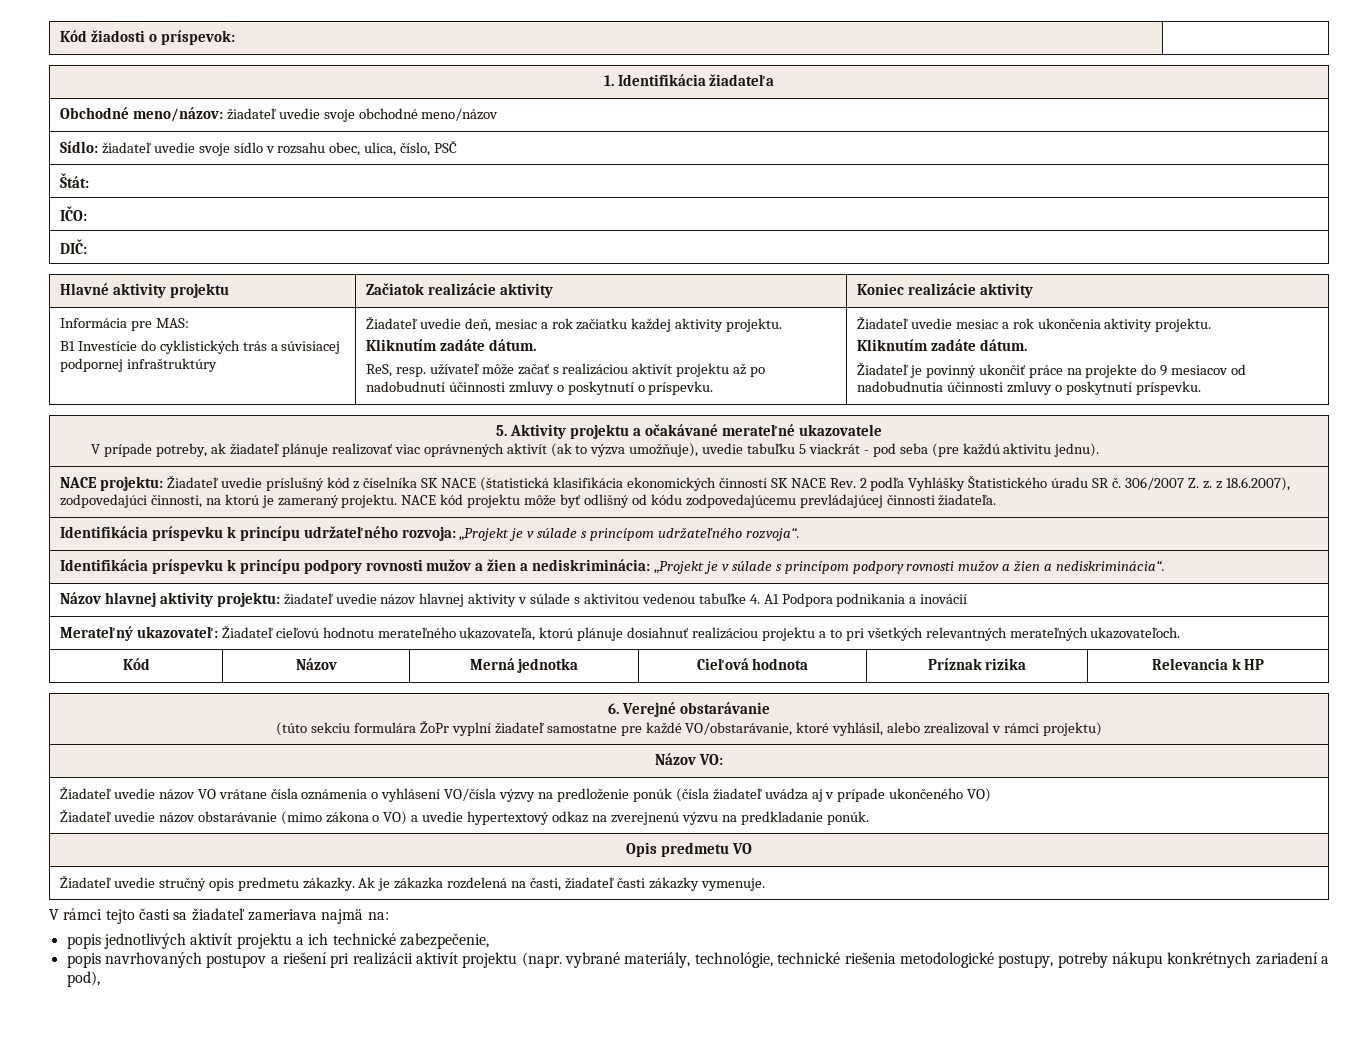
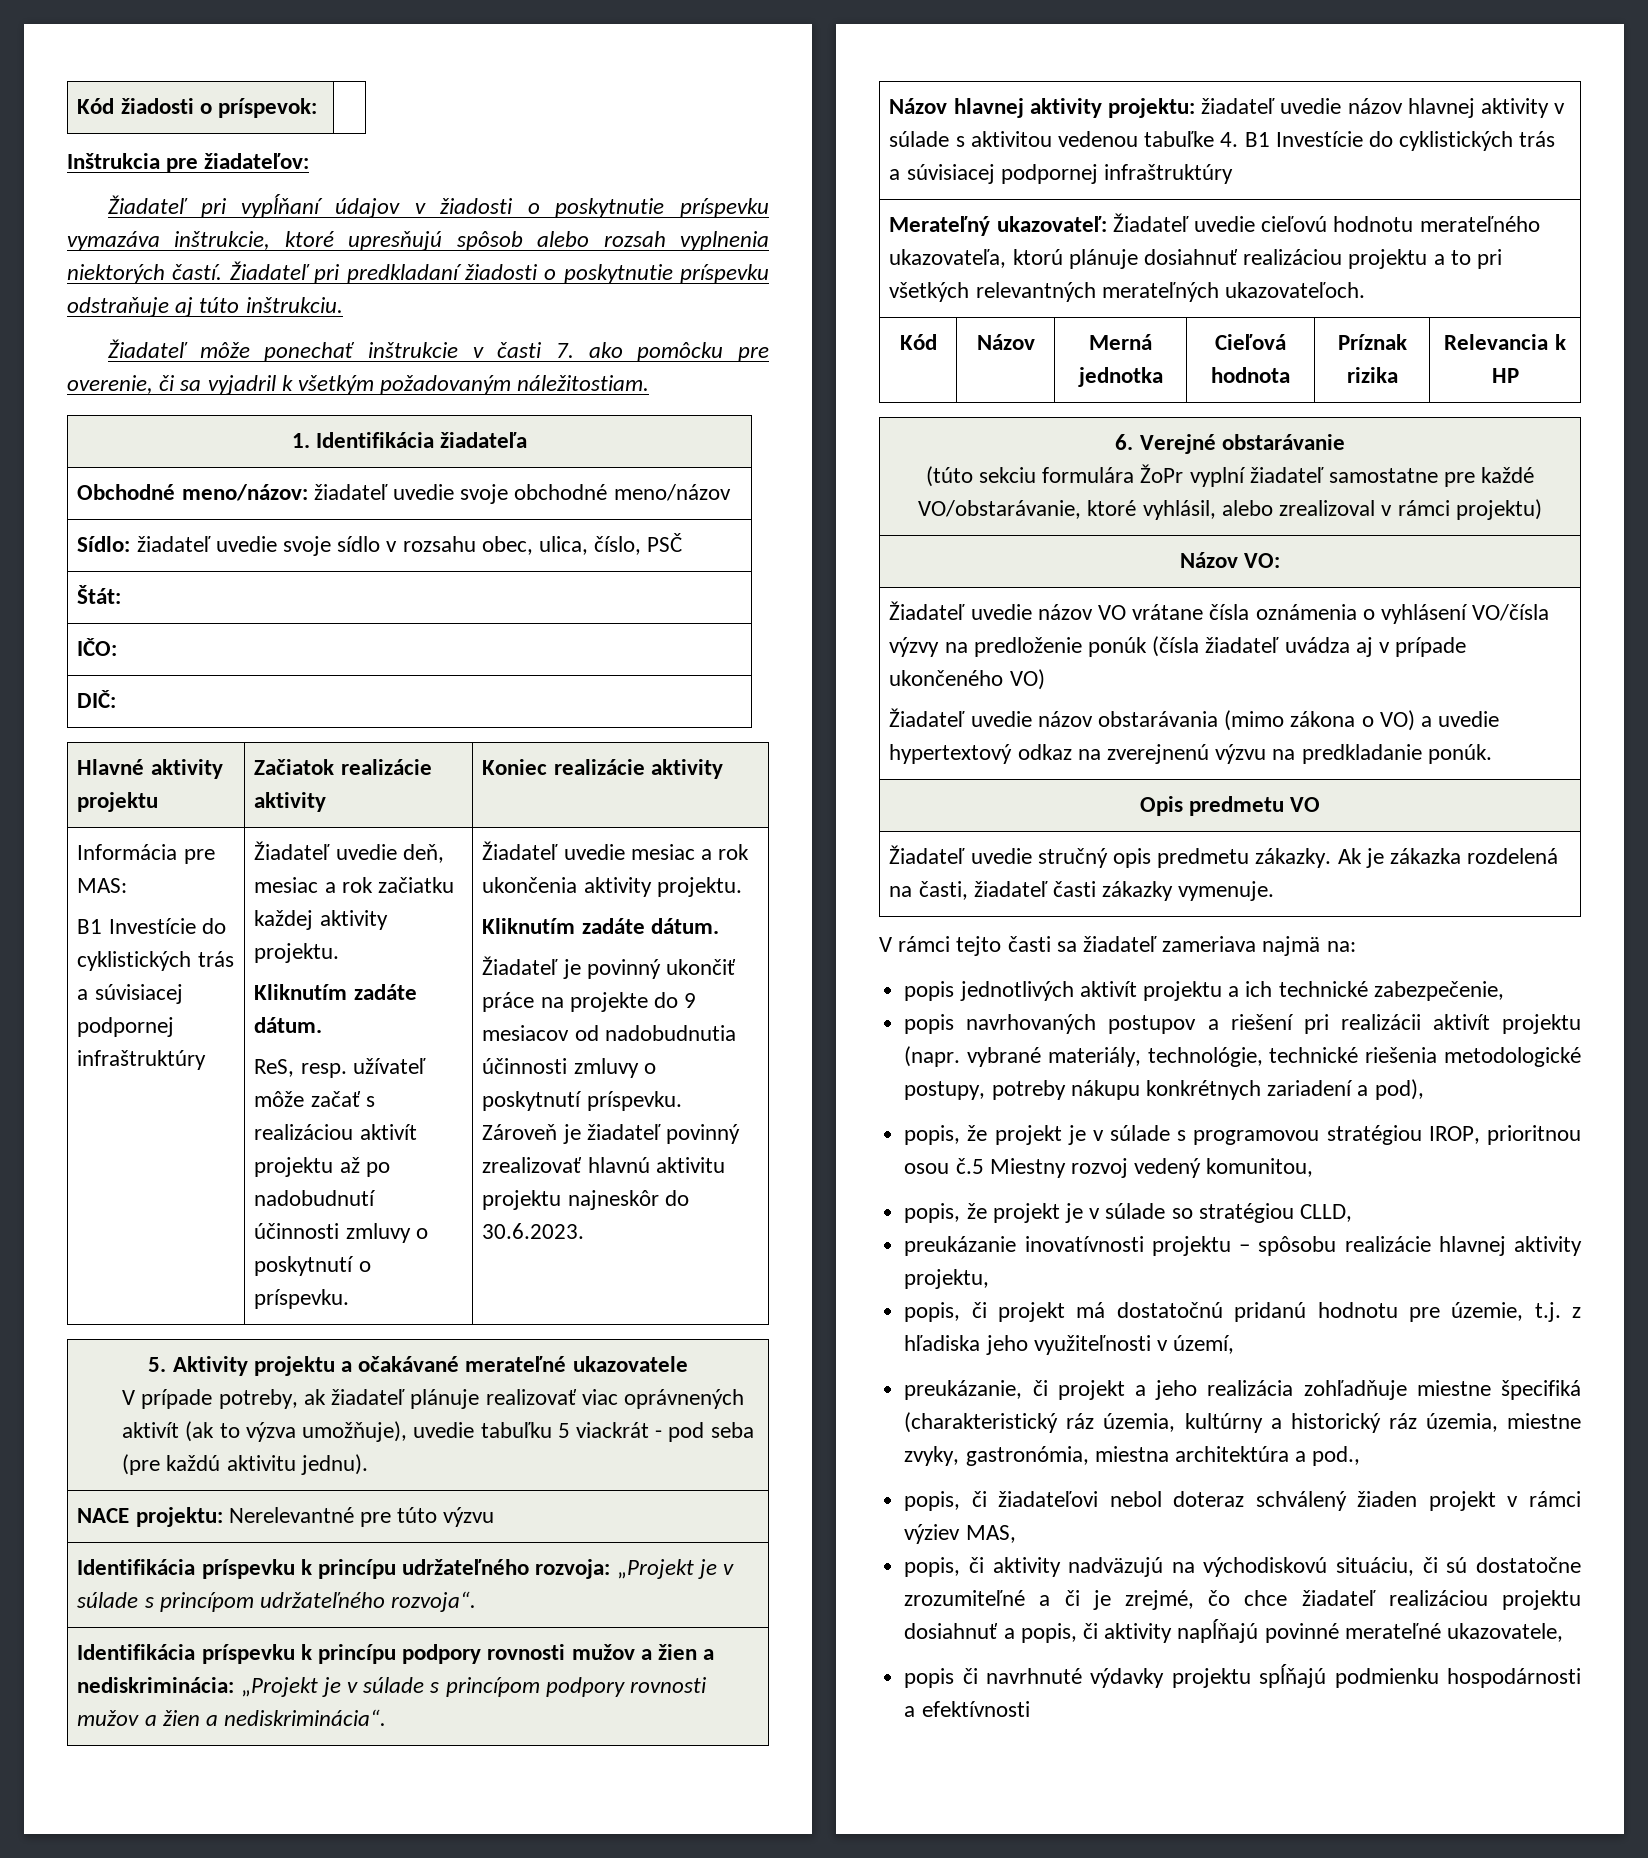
+ Inštrukcia pre žiadateľov:
+ Žiadateľ pri vypĺňaní údajov v žiadosti o poskytnutie príspevku vymazáva inštrukcie, ktoré upresňujú spôsob alebo rozsah vyplnenia niektorých častí. Žiadateľ pri predkladaní žiadosti o poskytnutie príspevku odstraňuje aj túto inštrukciu.
+ Žiadateľ môže ponechať inštrukcie v časti 7. ako pomôcku pre overenie, či sa vyjadril k všetkým požadovaným náležitostiam.
+ Zároveň je žiadateľ povinný zrealizovať hlavnú aktivitu projektu najneskôr do 30.6.2023.
- NACE projektu: Žiadateľ uvedie príslušný kód z číselníka SK NACE (štatistická klasifikácia ekonomických činností SK NACE Rev. 2 podľa Vyhlášky Štatistického úradu SR č. 306/2007 Z. z. z 18.6.2007), zodpovedajúci činnosti, na ktorú je zameraný projektu. NACE kód projektu môže byť odlišný od kódu zodpovedajúcemu prevládajúcej činnosti žiadateľa.
+ NACE projektu: Nerelevantné pre túto výzvu
- Názov hlavnej aktivity projektu: žiadateľ uvedie názov hlavnej aktivity v súlade s aktivitou vedenou tabuľke 4. A1 Podpora podnikania a inovácií
+ Názov hlavnej aktivity projektu: žiadateľ uvedie názov hlavnej aktivity v súlade s aktivitou vedenou tabuľke 4. B1 Investície do cyklistických trás a súvisiacej podpornej infraštruktúry
- Merateľný ukazovateľ: Žiadateľ cieľovú hodnotu merateľného ukazovateľa, ktorú plánuje dosiahnuť realizáciou projektu a to pri všetkých relevantných merateľných ukazovateľoch.
+ Merateľný ukazovateľ: Žiadateľ uvedie cieľovú hodnotu merateľného ukazovateľa, ktorú plánuje dosiahnuť realizáciou projektu a to pri všetkých relevantných merateľných ukazovateľoch.
  Žiadateľ uvedie názov VO vrátane čísla oznámenia o vyhlásení VO/čísla výzvy na predloženie ponúk (čísla žiadateľ uvádza aj v prípade ukončeného VO)
- Žiadateľ uvedie názov obstarávanie (mimo zákona o VO) a uvedie hypertextový odkaz na zverejnenú výzvu na predkladanie ponúk.
+ Žiadateľ uvedie názov obstarávania (mimo zákona o VO) a uvedie hypertextový odkaz na zverejnenú výzvu na predkladanie ponúk.
+ popis, že projekt je v súlade s programovou stratégiou IROP, prioritnou osou č.5 Miestny rozvoj vedený komunitou,
+ popis, že projekt je v súlade so stratégiou CLLD,
+ preukázanie inovatívnosti projektu – spôsobu realizácie hlavnej aktivity projektu,
+ popis, či projekt má dostatočnú pridanú hodnotu pre územie, t.j. z hľadiska jeho využiteľnosti v území,
+ preukázanie, či projekt a jeho realizácia zohľadňuje miestne špecifiká (charakteristický ráz územia, kultúrny a historický ráz územia, miestne zvyky, gastronómia, miestna architektúra a pod.,
+ popis, či žiadateľovi nebol doteraz schválený žiaden projekt v rámci výziev MAS,
+ popis, či aktivity nadväzujú na východiskovú situáciu, či sú dostatočne zrozumiteľné a či je zrejmé, čo chce žiadateľ realizáciou projektu dosiahnuť a popis, či aktivity napĺňajú povinné merateľné ukazovatele,
+ popis či navrhnuté výdavky projektu spĺňajú podmienku hospodárnosti a efektívnosti

